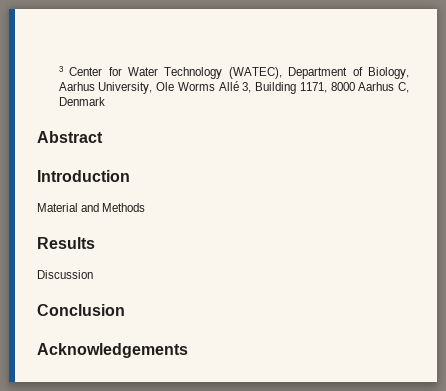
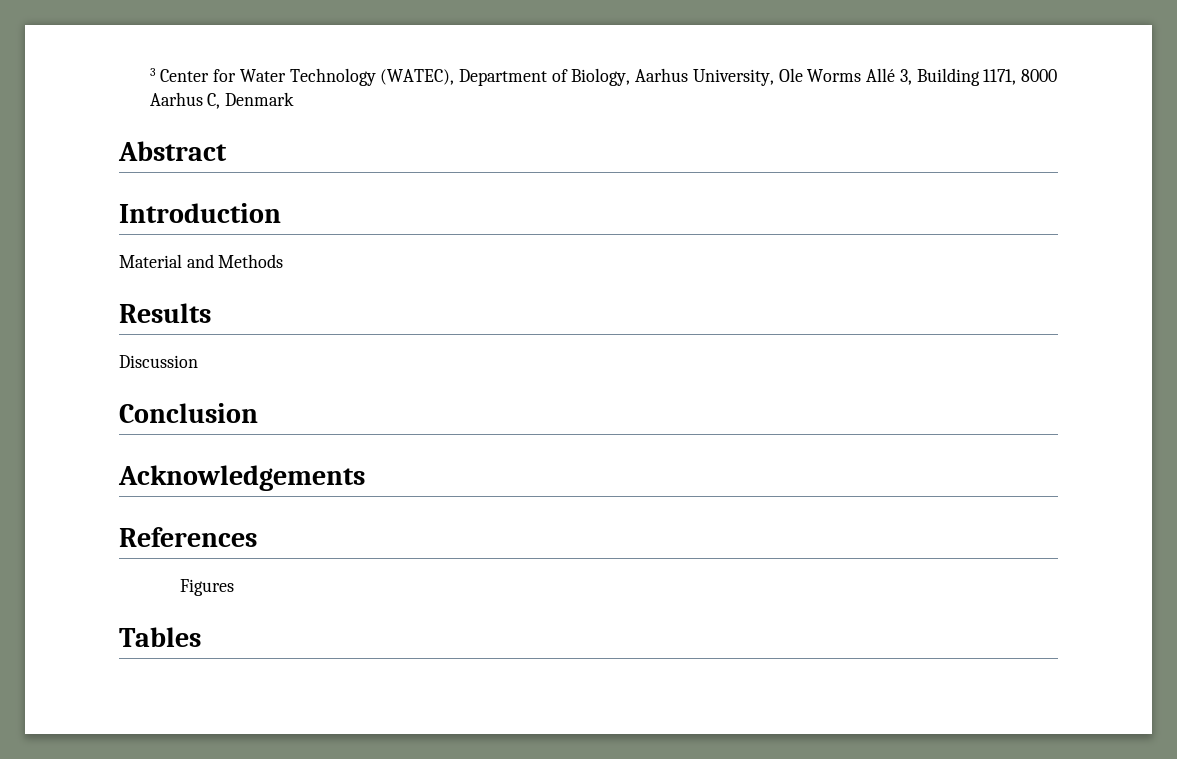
+ References
+ Figures
+ Tables

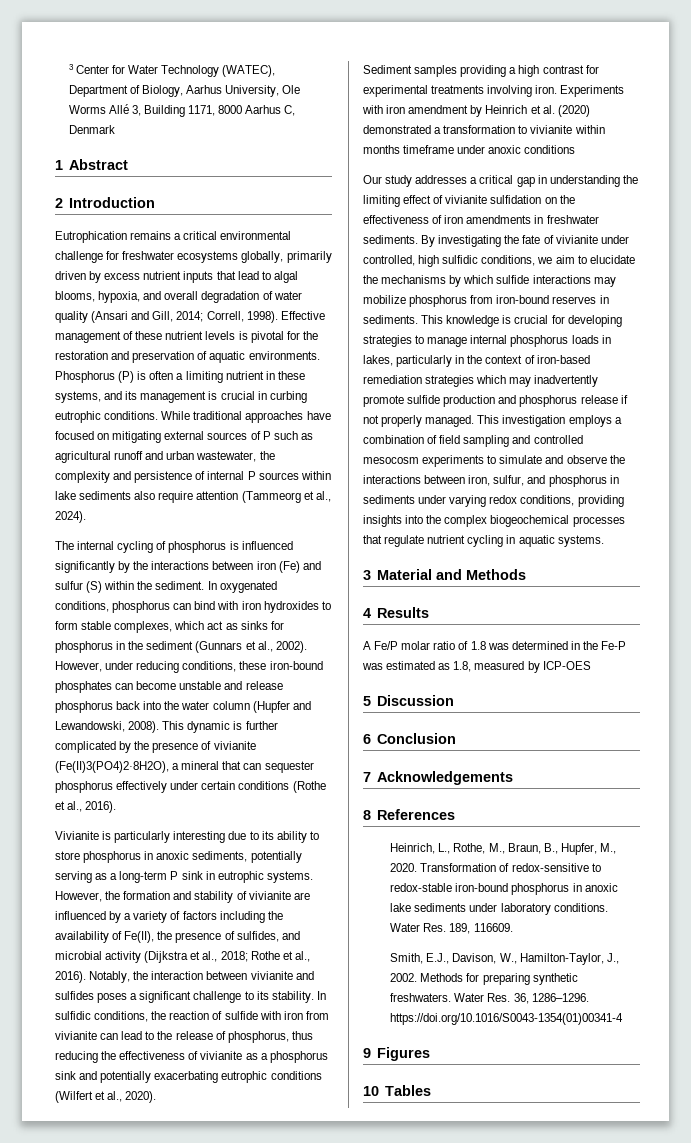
- Abstract
+ 1 Abstract
- Introduction
+ 2 Introduction
- Material and Methods
+ Eutrophication remains a critical environmental challenge for freshwater ecosystems globally, primarily driven by excess nutrient inputs that lead to algal blooms, hypoxia, and overall degradation of water quality (Ansari and Gill, 2014; Correll, 1998). Effective management of these nutrient levels is pivotal for the restoration and preservation of aquatic environments. Phosphorus (P) is often a limiting nutrient in these systems, and its management is crucial in curbing eutrophic conditions. While traditional approaches have focused on mitigating external sources of P such as agricultural runoff and urban wastewater, the complexity and persistence of internal P sources within lake sediments also require attention (Tammeorg et al., 2024).
+ The internal cycling of phosphorus is influenced significantly by the interactions between iron (Fe) and sulfur (S) within the sediment. In oxygenated conditions, phosphorus can bind with iron hydroxides to form stable complexes, which act as sinks for phosphorus in the sediment (Gunnars et al., 2002). However, under reducing conditions, these iron-bound phosphates can become unstable and release phosphorus back into the water column (Hupfer and Lewandowski, 2008). This dynamic is further complicated by the presence of vivianite (Fe(II)3(PO4)2·8H2O), a mineral that can sequester phosphorus effectively under certain conditions (Rothe et al., 2016).
+ Vivianite is particularly interesting due to its ability to store phosphorus in anoxic sediments, potentially serving as a long-term P sink in eutrophic systems. However, the formation and stability of vivianite are influenced by a variety of factors including the availability of Fe(II), the presence of sulfides, and microbial activity (Dijkstra et al., 2018; Rothe et al., 2016). Notably, the interaction between vivianite and sulfides poses a significant challenge to its stability. In sulfidic conditions, the reaction of sulfide with iron from vivianite can lead to the release of phosphorus, thus reducing the effectiveness of vivianite as a phosphorus sink and potentially exacerbating eutrophic conditions (Wilfert et al., 2020).
+ Sediment samples providing a high contrast for experimental treatments involving iron. Experiments with iron amendment by Heinrich et al. (2020) demonstrated a transformation to vivianite within months timeframe under anoxic conditions
+ Our study addresses a critical gap in understanding the limiting effect of vivianite sulfidation on the effectiveness of iron amendments in freshwater sediments. By investigating the fate of vivianite under controlled, high sulfidic conditions, we aim to elucidate the mechanisms by which sulfide interactions may mobilize phosphorus from iron-bound reserves in sediments. This knowledge is crucial for developing strategies to manage internal phosphorus loads in lakes, particularly in the context of iron-based remediation strategies which may inadvertently promote sulfide production and phosphorus release if not properly managed. This investigation employs a combination of field sampling and controlled mesocosm experiments to simulate and observe the interactions between iron, sulfur, and phosphorus in sediments under varying redox conditions, providing insights into the complex biogeochemical processes that regulate nutrient cycling in aquatic systems.
+ 3 Material and Methods
- Results
+ 4 Results
- Discussion
+ A Fe/P molar ratio of 1.8 was determined in the Fe-P was estimated as 1.8, measured by ICP-OES
+ 5 Discussion
- Conclusion
+ 6 Conclusion
- Acknowledgements
+ 7 Acknowledgements
- References
+ 8 References
- Figures
+ Heinrich, L., Rothe, M., Braun, B., Hupfer, M., 2020. Transformation of redox-sensitive to redox-stable iron-bound phosphorus in anoxic lake sediments under laboratory conditions. Water Res. 189, 116609.
+ Smith, E.J., Davison, W., Hamilton-Taylor, J., 2002. Methods for preparing synthetic freshwaters. Water Res. 36, 1286–1296. https://doi.org/10.1016/S0043-1354(01)00341-4
+ 9 Figures
- Tables
+ 10 Tables

